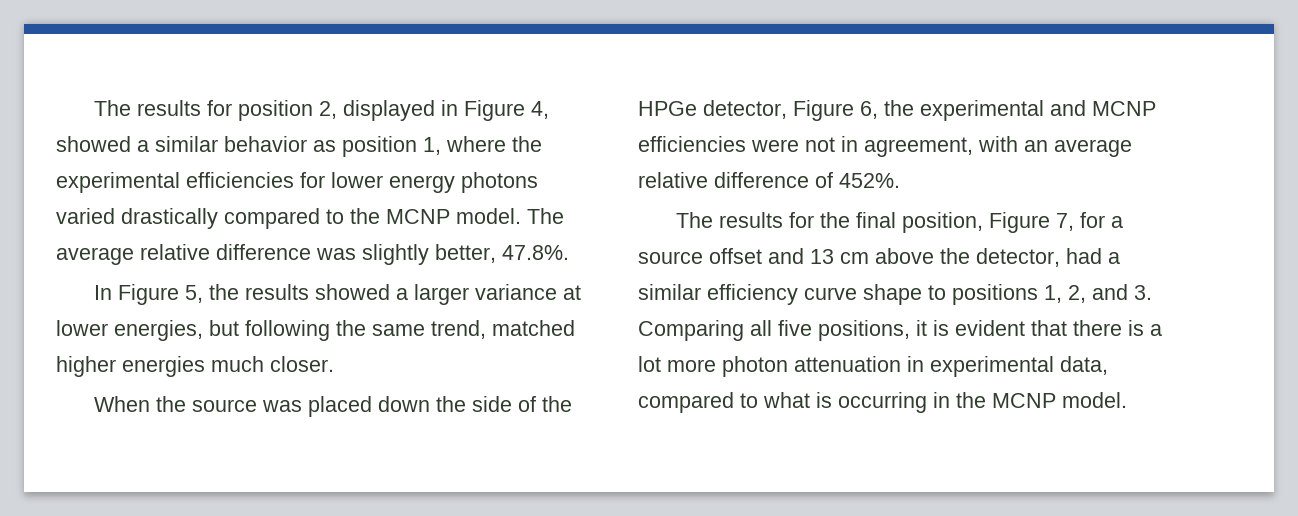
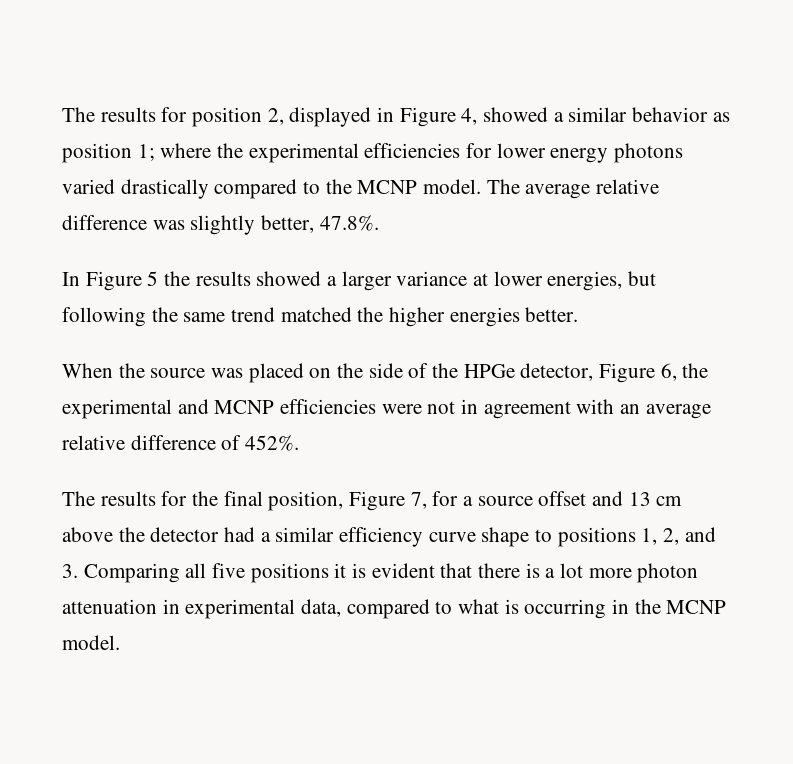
- The results for position 2, displayed in Figure 4, showed a similar behavior as position 1, where the experimental efficiencies for lower energy photons varied drastically compared to the MCNP model.
+ The results for position 2, displayed in Figure 4, showed a similar behavior as position 1; where the experimental efficiencies for lower energy photons varied drastically compared to the MCNP model.
- In Figure 5, the results showed a larger variance at lower energies, but following the same trend, matched higher energies much closer.
+ In Figure 5 the results showed a larger variance at lower energies, but following the same trend matched the higher energies better.
- When the source was placed down the side of the HPGe detector, Figure 6, the experimental and MCNP efficiencies were not in agreement, with an average relative difference of 452%.
+ When the source was placed on the side of the HPGe detector, Figure 6, the experimental and MCNP efficiencies were not in agreement with an average relative difference of 452%.
- The results for the final position, Figure 7, for a source offset and 13 cm above the detector, had a similar efficiency curve shape to positions 1, 2, and 3. Comparing all five positions, it is evident that there is a lot more photon attenuation in experimental data, compared to what is occurring in the MCNP model.
+ The results for the final position, Figure 7, for a source offset and 13 cm above the detector had a similar efficiency curve shape to positions 1, 2, and 3. Comparing all five positions it is evident that there is a lot more photon attenuation in experimental data, compared to what is occurring in the MCNP model.

